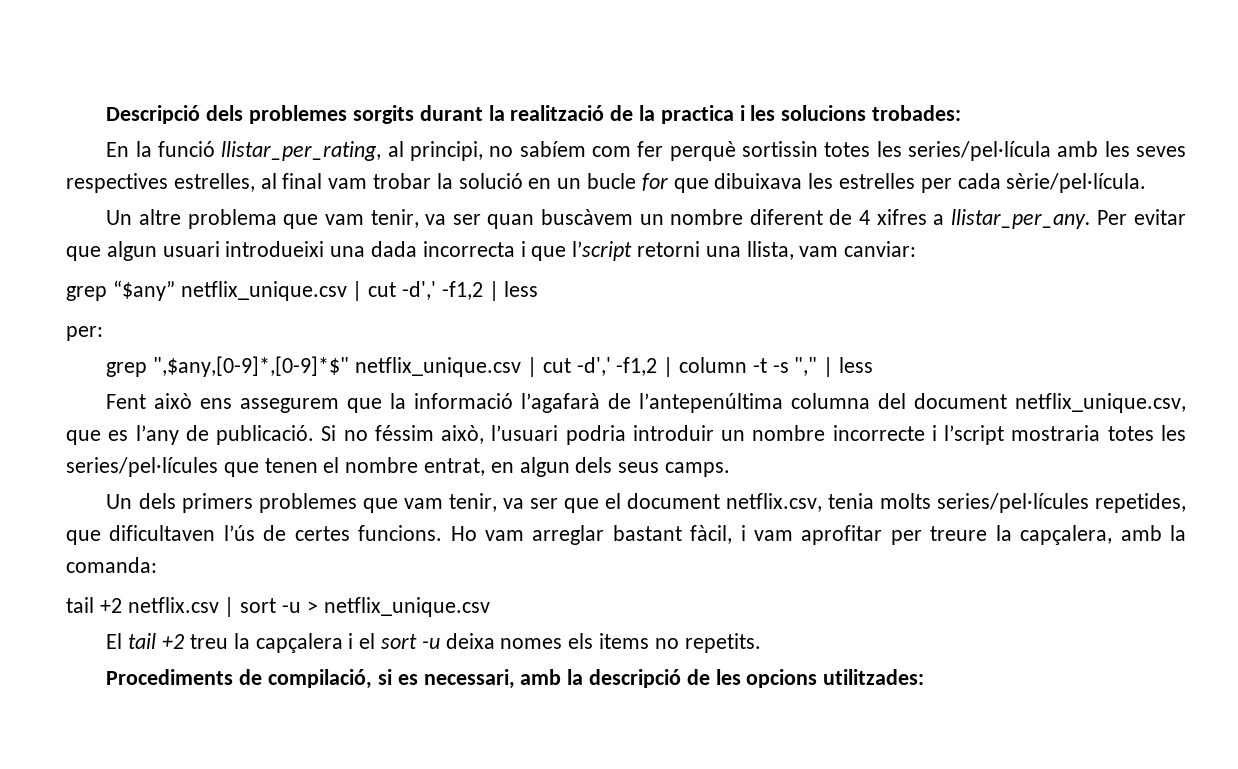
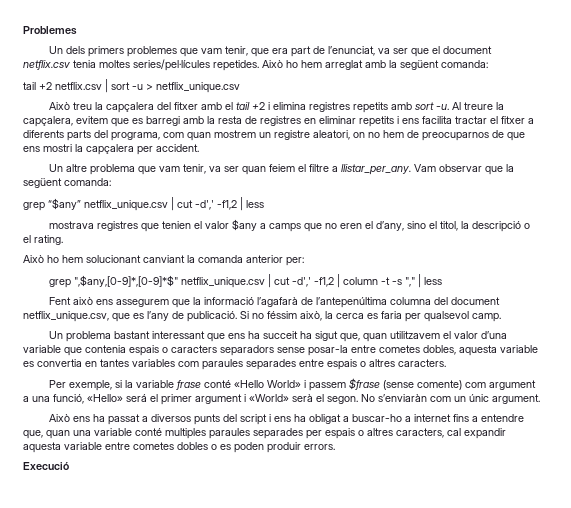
- Descripció dels problemes sorgits durant la realització de la practica i les solucions trobades:
- En la funció llistar_per_rating, al principi, no sabíem com fer perquè sortissin totes les series/pel·lícula amb les seves respectives estrelles, al final vam trobar la solució en un bucle for que dibuixava les estrelles per cada sèrie/pel·lícula.
+ Problemes
+ Un dels primers problemes que vam tenir, que era part de l’enunciat, va ser que el document netflix.csv tenia moltes series/pel·lícules repetides. Això ho hem arreglat amb la següent comanda:
+ tail +2 netflix.csv | sort -u > netflix_unique.csv
+ Això treu la capçalera del fitxer amb el tail +2 i elimina registres repetits amb sort -u. Al treure la capçalera, evitem que es barregi amb la resta de registres en eliminar repetits i ens facilita tractar el fitxer a diferents parts del programa, com quan mostrem un registre aleatori, on no hem de preocuparnos de que ens mostri la capçalera per accident.
- Un altre problema que vam tenir, va ser quan buscàvem un nombre diferent de 4 xifres a llistar_per_any. Per evitar que algun usuari introdueixi una dada incorrecta i que l’script retorni una llista, vam canviar:
+ Un altre problema que vam tenir, va ser quan feiem el filtre a llistar_per_any. Vam observar que la següent comanda:
- per:
+ mostrava registres que tenien el valor $any a camps que no eren el d’any, sino el titol, la descripció o el rating.
+ Això ho hem solucionant canviant la comanda anterior per:
- Si no féssim això, l’usuari podria introduir un nombre incorrecte i l’script mostraria totes les series/pel·lícules que tenen el nombre entrat, en algun dels seus camps.
- Un dels primers problemes que vam tenir, va ser que el document netflix.csv, tenia molts series/pel·lícules repetides, que dificultaven l’ús de certes funcions. Ho vam arreglar bastant fàcil, i vam aprofitar per treure la capçalera, amb la comanda:
- tail +2 netflix.csv | sort -u > netflix_unique.csv
- El tail +2 treu la capçalera i el sort -u deixa nomes els items no repetits.
- Procediments de compilació, si es necessari, amb la descripció de les opcions utilitzades:
+ Si no féssim això, la cerca es faria per qualsevol camp.
+ Un problema bastant interessant que ens ha succeit ha sigut que, quan utilitzavem el valor d’una variable que contenia espais o caracters separadors sense posar-la entre cometes dobles, aquesta variable es convertia en tantes variables com paraules separades entre espais o altres caracters.
+ Per exemple, si la variable frase conté «Hello World» i passem $frase (sense comente) com argument a una funció, «Hello» será el primer argument i «World» serà el segon. No s’enviaràn com un únic argument.
+ Això ens ha passat a diversos punts del script i ens ha obligat a buscar-ho a internet fins a entendre que, quan una variable conté multiples paraules separades per espais o altres caracters, cal expandir aquesta variable entre cometes dobles o es poden produir errors.
+ Execució

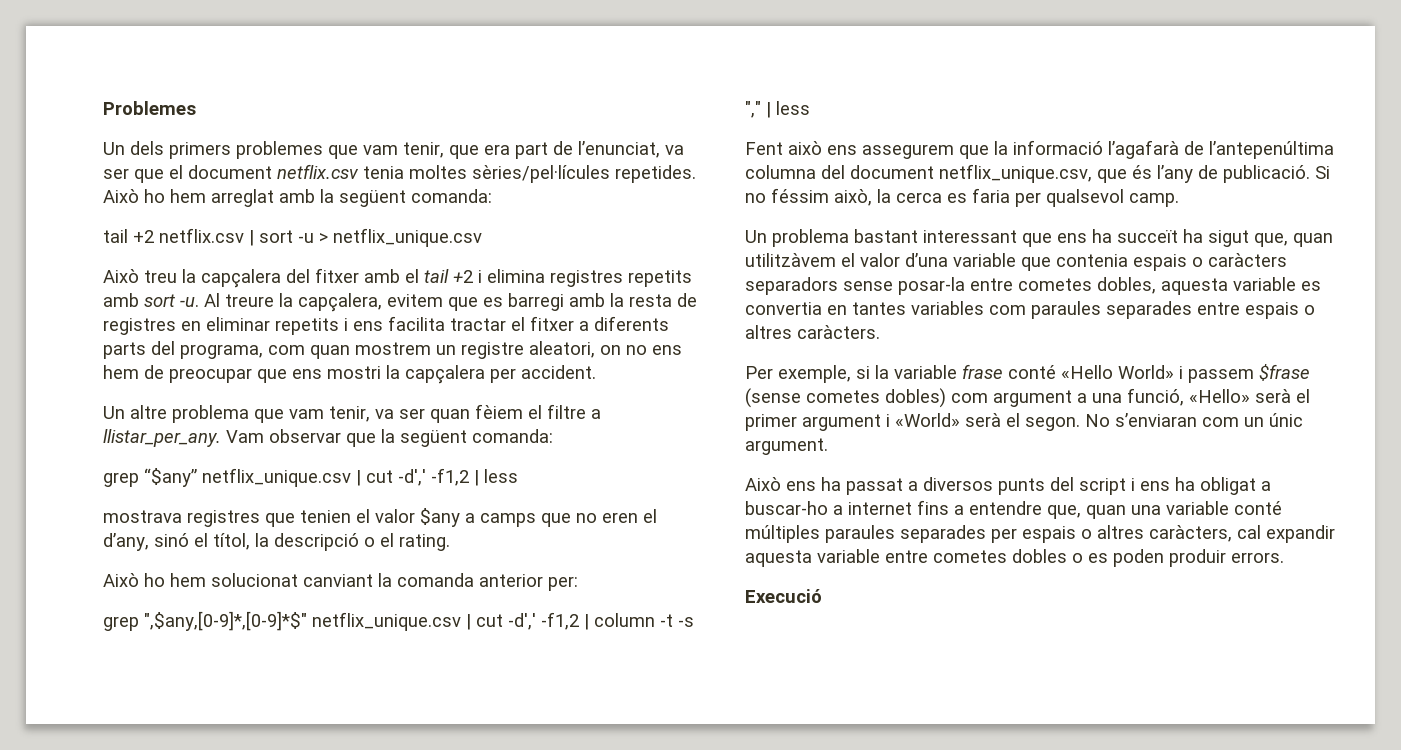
- Un dels primers problemes que vam tenir, que era part de l’enunciat, va ser que el document netflix.csv tenia moltes series/pel·lícules repetides.
+ Un dels primers problemes que vam tenir, que era part de l’enunciat, va ser que el document netflix.csv tenia moltes sèries/pel·lícules repetides.
- Al treure la capçalera, evitem que es barregi amb la resta de registres en eliminar repetits i ens facilita tractar el fitxer a diferents parts del programa, com quan mostrem un registre aleatori, on no hem de preocuparnos de que ens mostri la capçalera per accident.
+ Al treure la capçalera, evitem que es barregi amb la resta de registres en eliminar repetits i ens facilita tractar el fitxer a diferents parts del programa, com quan mostrem un registre aleatori, on no ens hem de preocupar que ens mostri la capçalera per accident.
- Un altre problema que vam tenir, va ser quan feiem el filtre a llistar_per_any.
+ Un altre problema que vam tenir, va ser quan fèiem el filtre a llistar_per_any.
- mostrava registres que tenien el valor $any a camps que no eren el d’any, sino el titol, la descripció o el rating.
+ mostrava registres que tenien el valor $any a camps que no eren el d’any, sinó el títol, la descripció o el rating.
- Això ho hem solucionant canviant la comanda anterior per:
+ Això ho hem solucionat canviant la comanda anterior per:
- Fent això ens assegurem que la informació l’agafarà de l’antepenúltima columna del document netflix_unique.csv, que es l’any de publicació.
+ Fent això ens assegurem que la informació l’agafarà de l’antepenúltima columna del document netflix_unique.csv, que és l’any de publicació.
- Un problema bastant interessant que ens ha succeit ha sigut que, quan utilitzavem el valor d’una variable que contenia espais o caracters separadors sense posar-la entre cometes dobles, aquesta variable es convertia en tantes variables com paraules separades entre espais o altres caracters.
+ Un problema bastant interessant que ens ha succeït ha sigut que, quan utilitzàvem el valor d’una variable que contenia espais o caràcters separadors sense posar-la entre cometes dobles, aquesta variable es convertia en tantes variables com paraules separades entre espais o altres caràcters.
- Per exemple, si la variable frase conté «Hello World» i passem $frase (sense comente) com argument a una funció, «Hello» será el primer argument i «World» serà el segon.
+ Per exemple, si la variable frase conté «Hello World» i passem $frase (sense cometes dobles) com argument a una funció, «Hello» serà el primer argument i «World» serà el segon.
- No s’enviaràn com un únic argument.
+ No s’enviaran com un únic argument.
- Això ens ha passat a diversos punts del script i ens ha obligat a buscar-ho a internet fins a entendre que, quan una variable conté multiples paraules separades per espais o altres caracters, cal expandir aquesta variable entre cometes dobles o es poden produir errors.
+ Això ens ha passat a diversos punts del script i ens ha obligat a buscar-ho a internet fins a entendre que, quan una variable conté múltiples paraules separades per espais o altres caràcters, cal expandir aquesta variable entre cometes dobles o es poden produir errors.

